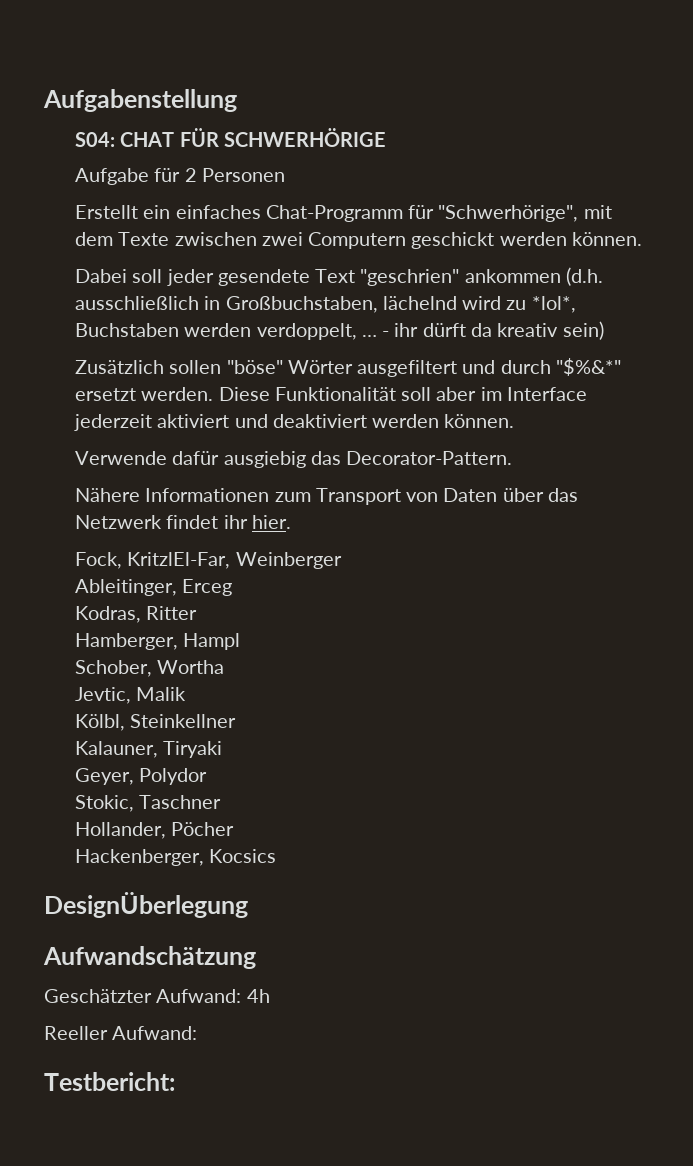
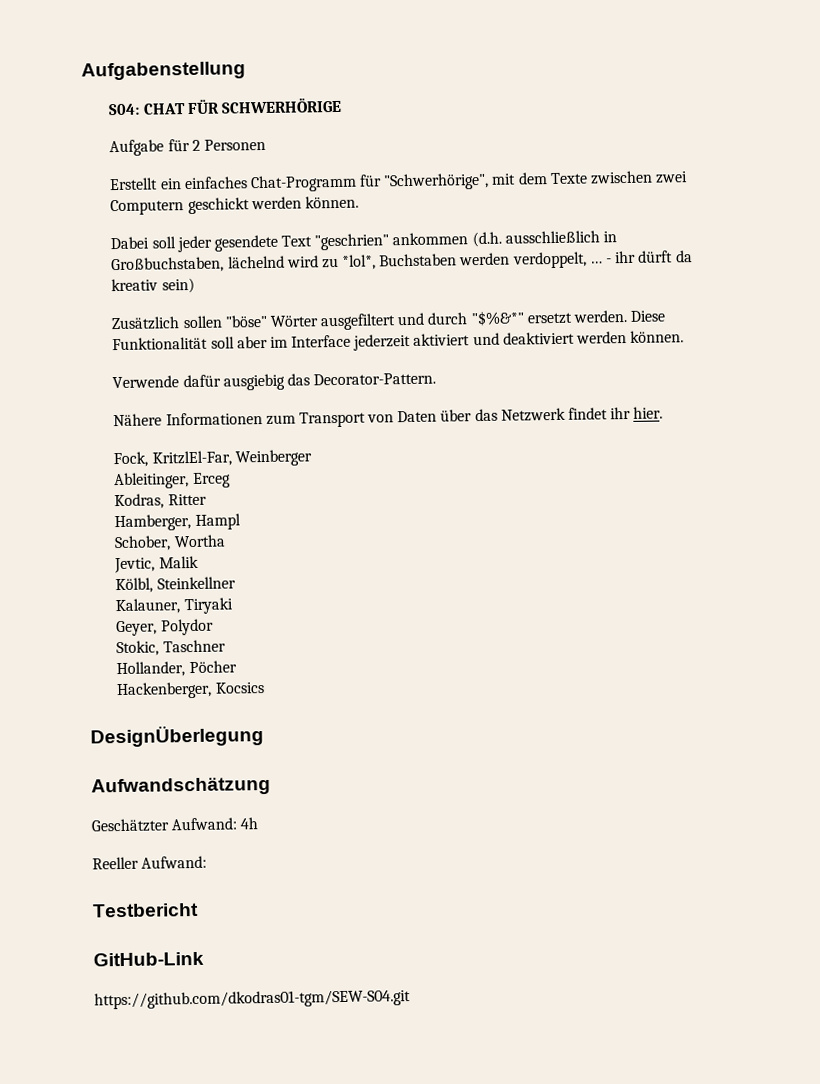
- Testbericht:
+ Testbericht
+ GitHub-Link
+ https://github.com/dkodras01-tgm/SEW-S04.git

